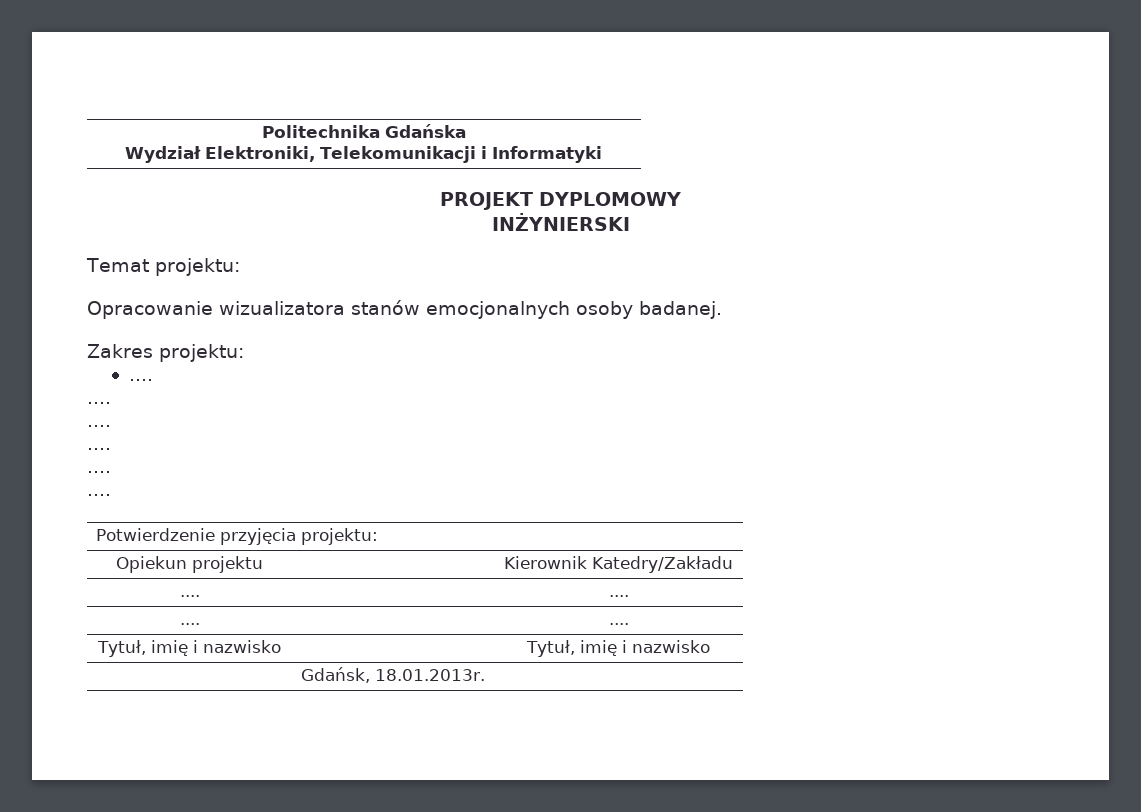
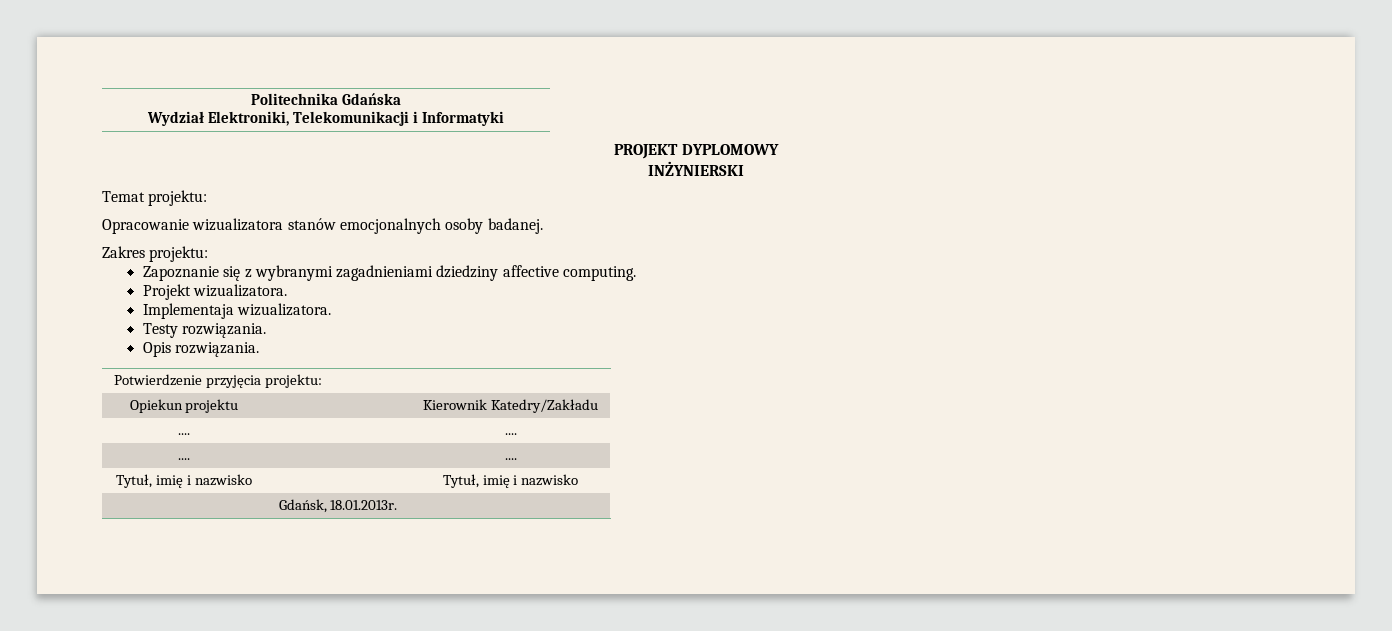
  Zakres projektu:
- ....
- ....
- ....
- ....
- ....
- ....
+ Zapoznanie się z wybranymi zagadnieniami dziedziny affective computing.
+ Projekt wizualizatora.
+ Implementaja wizualizatora.
+ Testy rozwiązania.
+ Opis rozwiązania.

